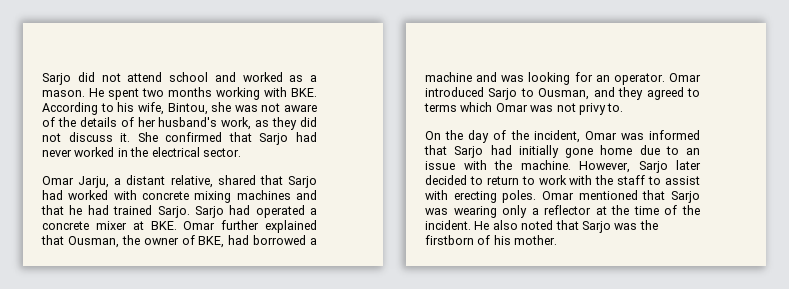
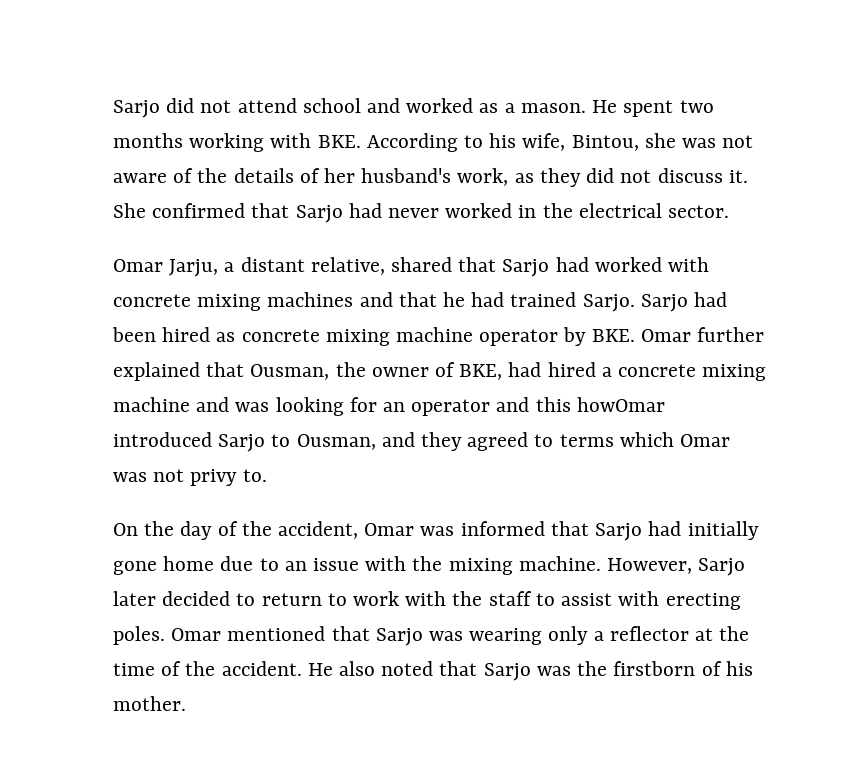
- Sarjo had operated a concrete mixer at BKE. Omar further explained that Ousman, the owner of BKE, had borrowed a machine and was looking for an operator. Omar introduced Sarjo to Ousman, and they agreed to terms which Omar was not privy to.
+ Sarjo had been hired as concrete mixing machine operator by BKE. Omar further explained that Ousman, the owner of BKE, had hired a concrete mixing machine and was looking for an operator and this howOmar introduced Sarjo to Ousman, and they agreed to terms which Omar was not privy to.
- On the day of the incident, Omar was informed that Sarjo had initially gone home due to an issue with the machine.
+ On the day of the accident, Omar was informed that Sarjo had initially gone home due to an issue with the mixing machine.
- Omar mentioned that Sarjo was wearing only a reflector at the time of the incident.
+ Omar mentioned that Sarjo was wearing only a reflector at the time of the accident.

